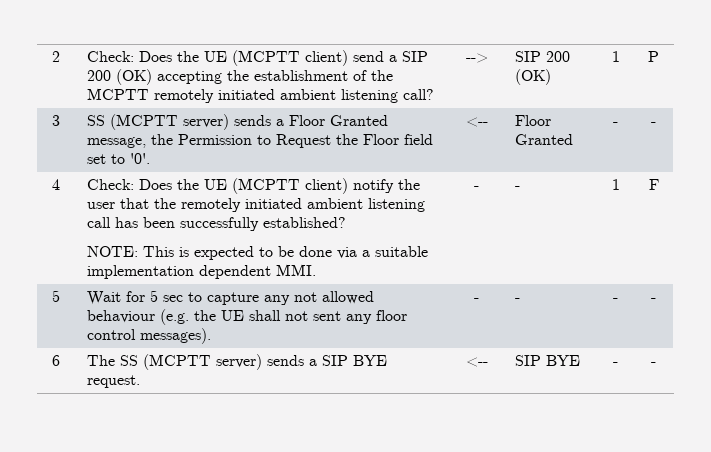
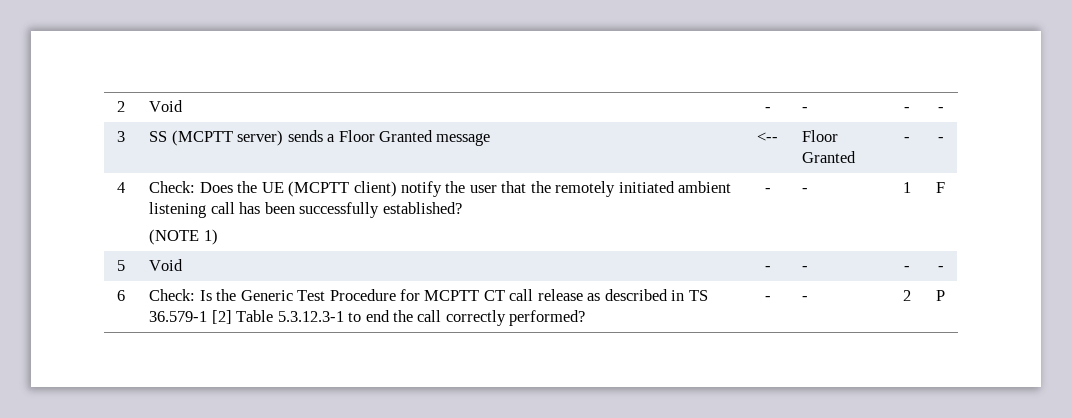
- 2 | Check: Does the UE (MCPTT client) send a SIP 200 (OK) accepting the establishment of the MCPTT remotely initiated ambient listening call? | --> | SIP 200 (OK) | 1 | P
+ 2 | Void | - | - | - | -
- 3 | SS (MCPTT server) sends a Floor Granted message, the Permission to Request the Floor field set to '0'. | <-- | Floor Granted | - | -
+ 3 | SS (MCPTT server) sends a Floor Granted message | <-- | Floor Granted | - | -
  4 | Check: Does the UE (MCPTT client) notify the user that the remotely initiated ambient listening call has been successfully established?
- NOTE: This is expected to be done via a suitable implementation dependent MMI. | - | - | 1 | F
+ (NOTE 1) | - | - | 1 | F
- 5 | Wait for 5 sec to capture any not allowed behaviour (e.g. the UE shall not sent any floor control messages). | - | - | - | -
+ 5 | Void | - | - | - | -
- 6 | The SS (MCPTT server) sends a SIP BYE request. | <-- | SIP BYE | - | -
+ 6 | Check: Is the Generic Test Procedure for MCPTT CT call release as described in TS 36.579-1 [2] Table 5.3.12.3-1 to end the call correctly performed? | - | - | 2 | P

